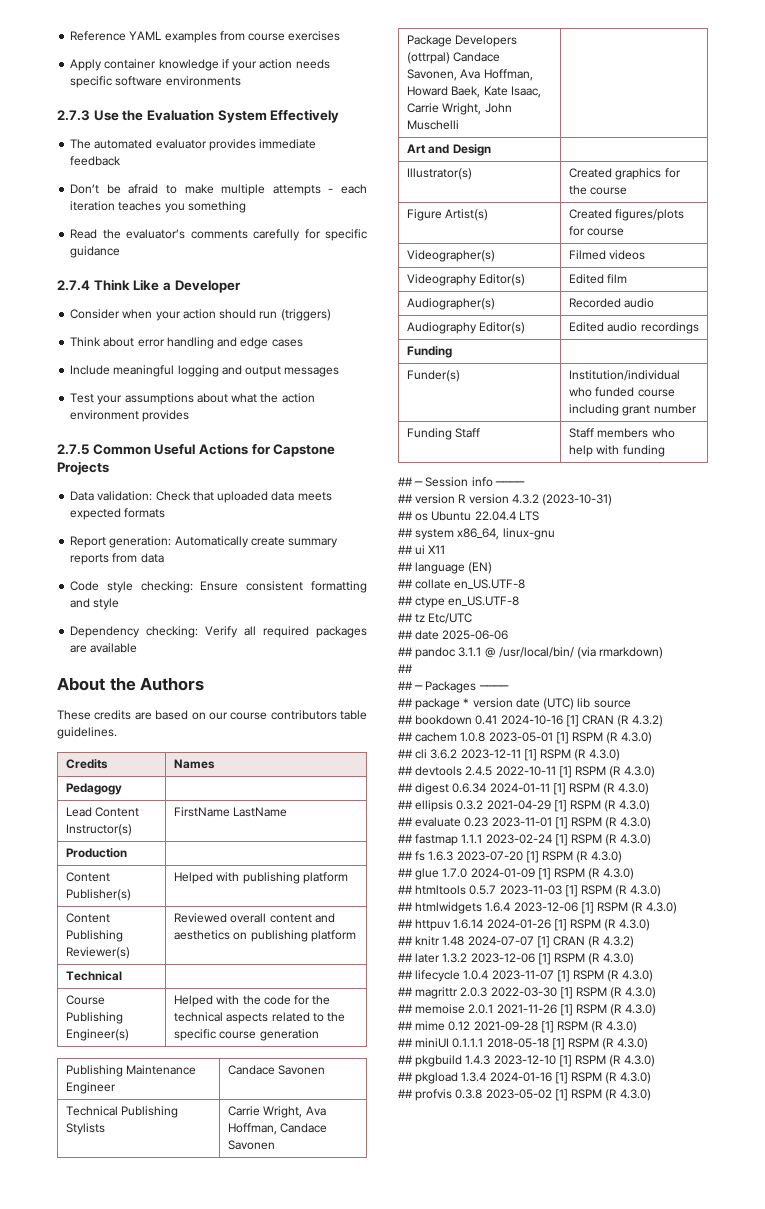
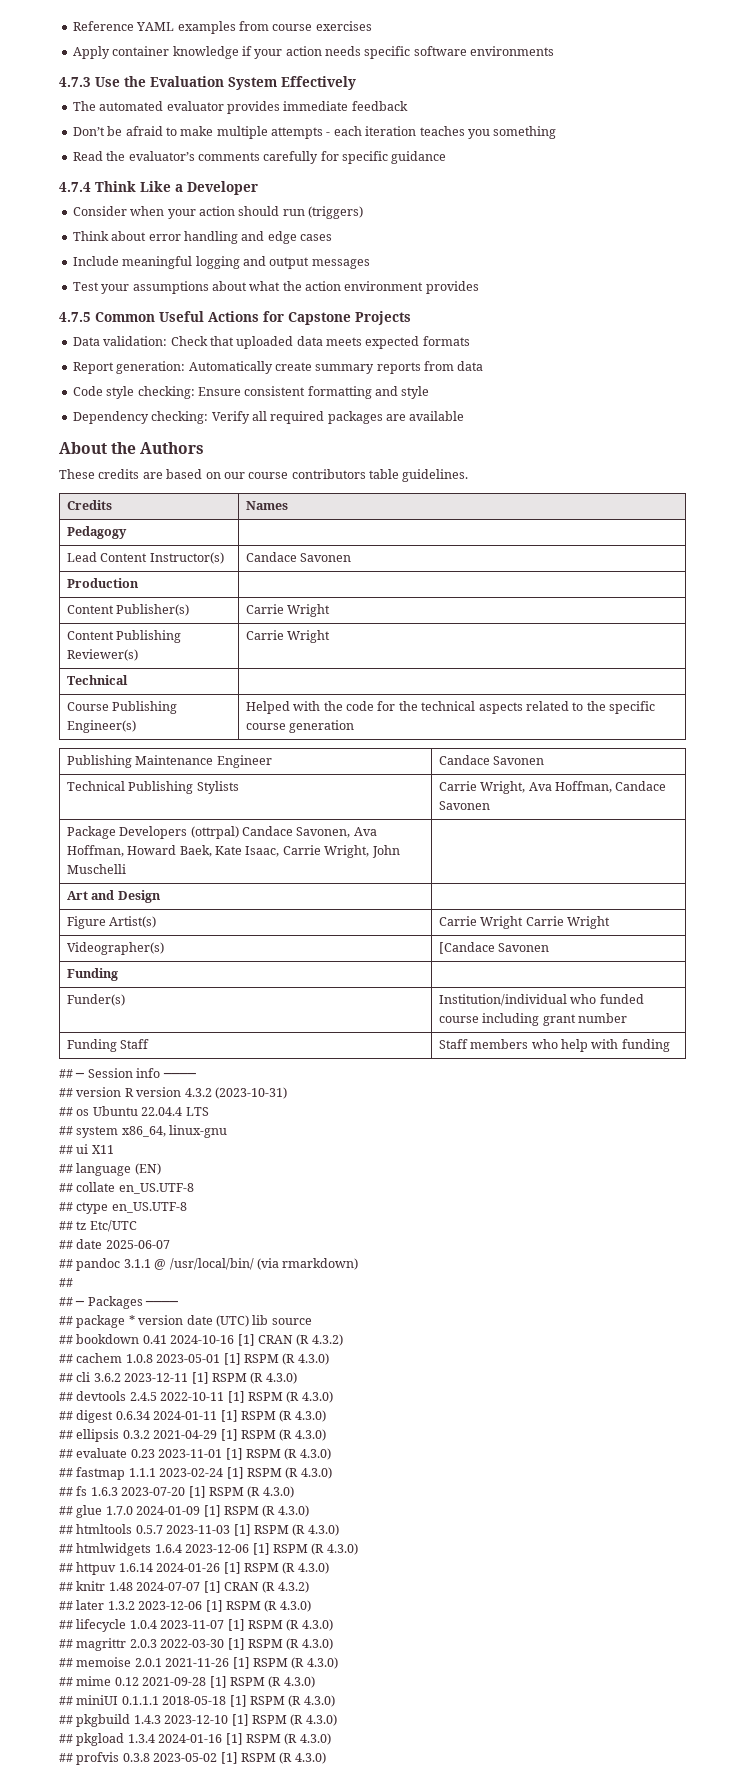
- 2.7.3 Use the Evaluation System Effectively
+ 4.7.3 Use the Evaluation System Effectively
- 2.7.4 Think Like a Developer
+ 4.7.4 Think Like a Developer
- 2.7.5 Common Useful Actions for Capstone Projects
+ 4.7.5 Common Useful Actions for Capstone Projects
- Lead Content Instructor(s) | FirstName LastName
+ Lead Content Instructor(s) | Candace Savonen
- Content Publisher(s) | Helped with publishing platform
+ Content Publisher(s) | Carrie Wright
- Content Publishing Reviewer(s) | Reviewed overall content and aesthetics on publishing platform
+ Content Publishing Reviewer(s) | Carrie Wright
- Illustrator(s) | Created graphics for the course
- Figure Artist(s) | Created figures/plots for course
- Videographer(s) | Filmed videos
- Videography Editor(s) | Edited film
- Audiographer(s) | Recorded audio
- Audiography Editor(s) | Edited audio recordings
+ Figure Artist(s) | Carrie Wright Carrie Wright
+ Videographer(s) | [Candace Savonen
- ## date 2025-06-06
+ ## date 2025-06-07

